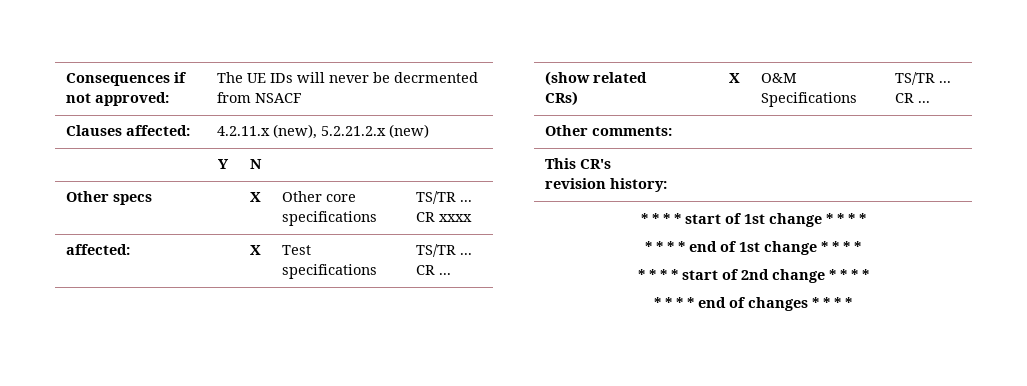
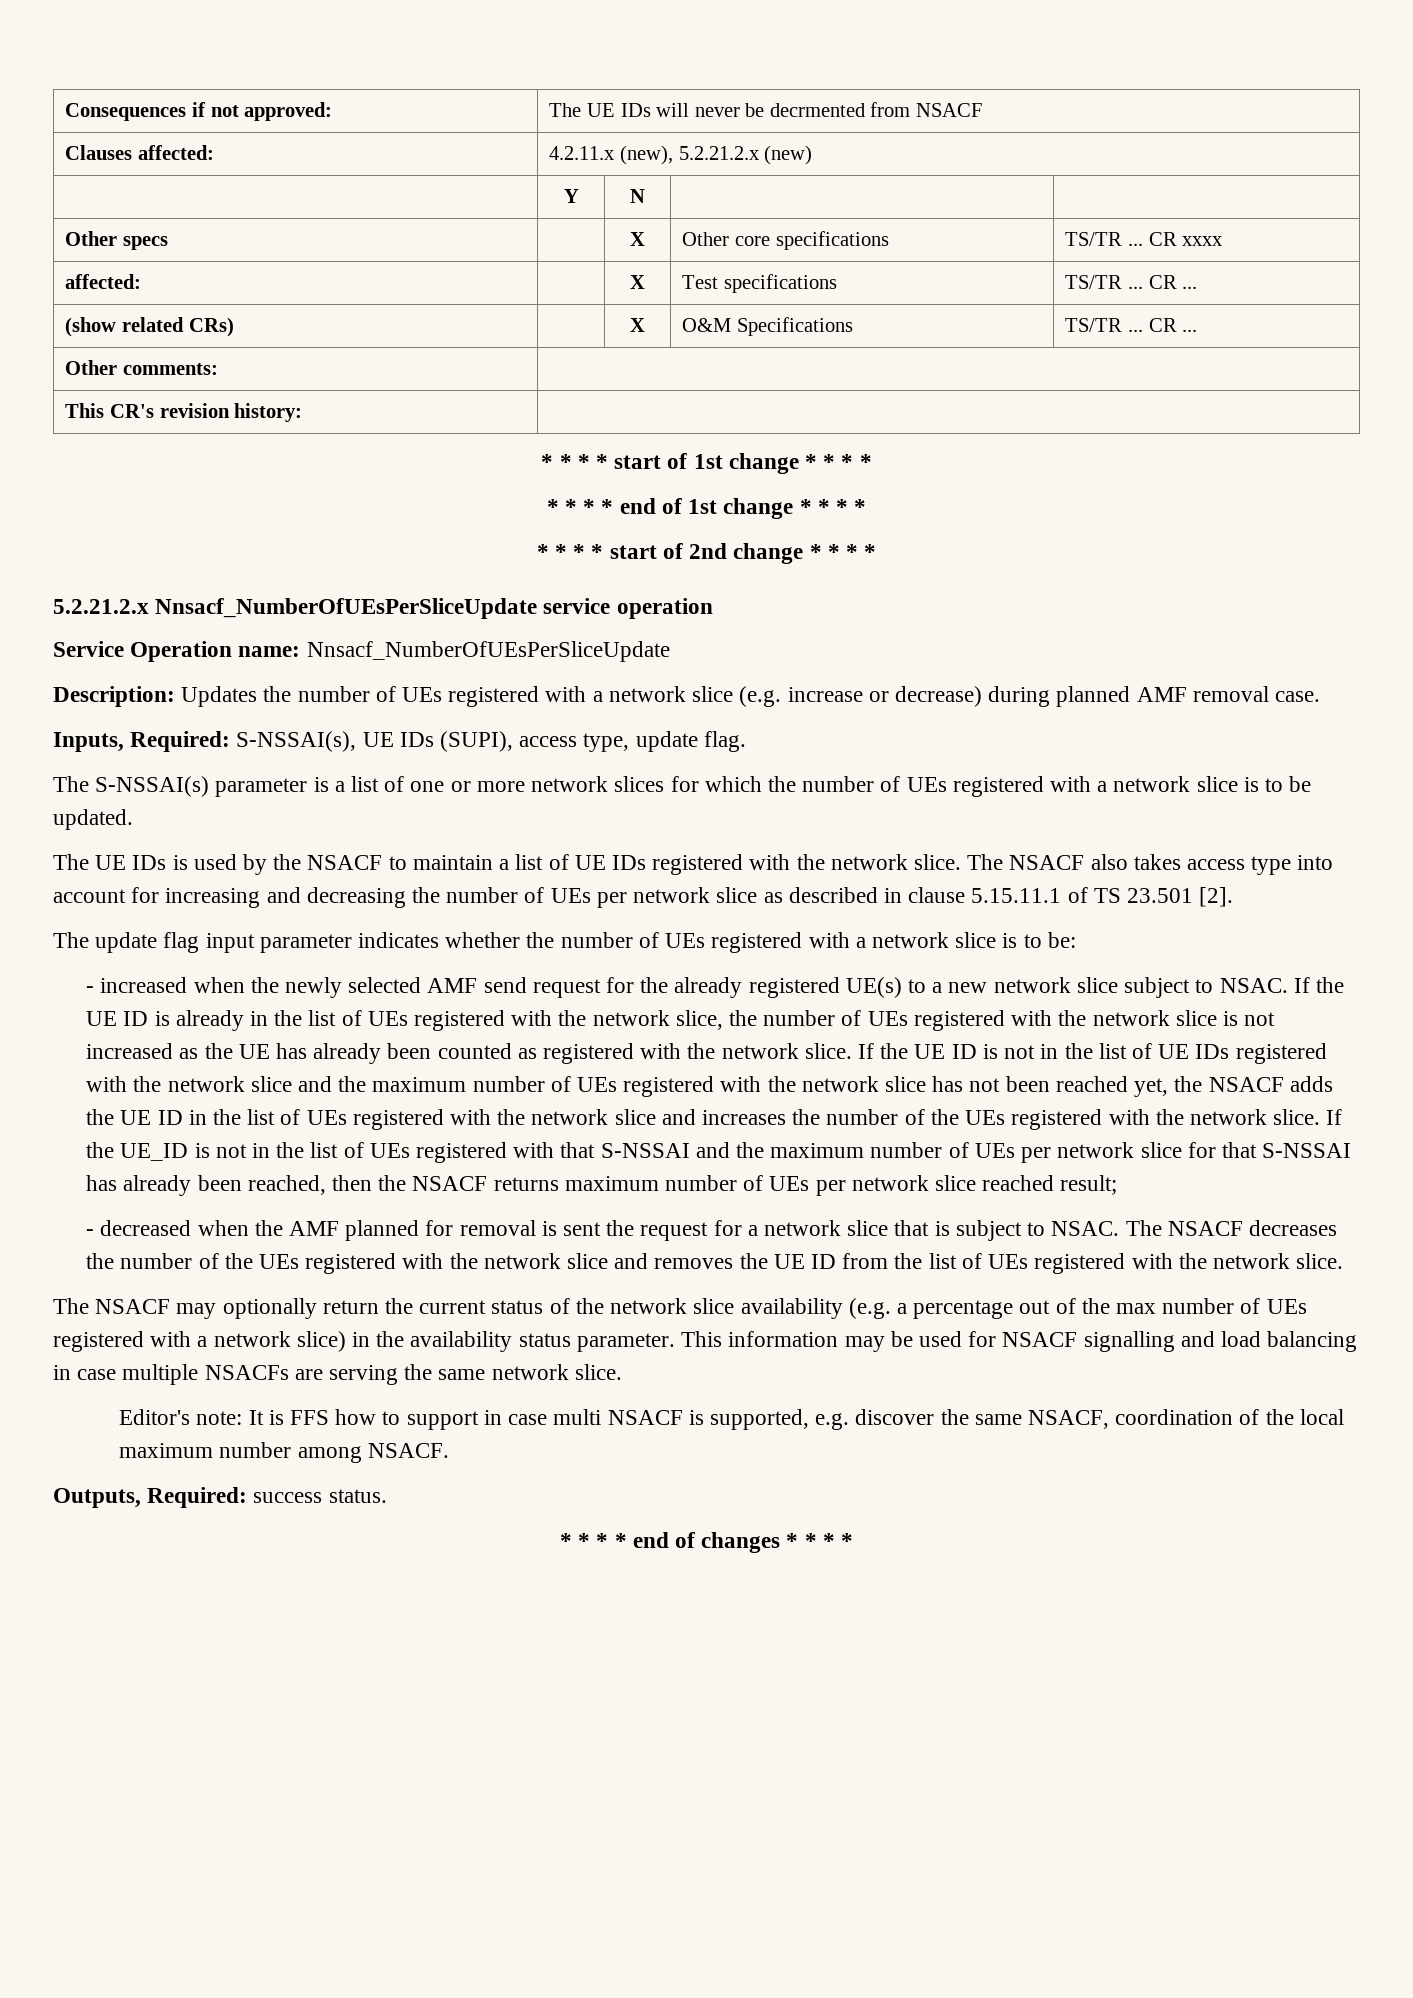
+ 5.2.21.2.x Nnsacf_NumberOfUEsPerSliceUpdate service operation
+ Service Operation name: Nnsacf_NumberOfUEsPerSliceUpdate
+ Description: Updates the number of UEs registered with a network slice (e.g. increase or decrease) during planned AMF removal case.
+ Inputs, Required: S-NSSAI(s), UE IDs (SUPI), access type, update flag.
+ The S-NSSAI(s) parameter is a list of one or more network slices for which the number of UEs registered with a network slice is to be updated.
+ The UE IDs is used by the NSACF to maintain a list of UE IDs registered with the network slice. The NSACF also takes access type into account for increasing and decreasing the number of UEs per network slice as described in clause 5.15.11.1 of TS 23.501 [2].
+ The update flag input parameter indicates whether the number of UEs registered with a network slice is to be:
+ - increased when the newly selected AMF send request for the already registered UE(s) to a new network slice subject to NSAC. If the UE ID is already in the list of UEs registered with the network slice, the number of UEs registered with the network slice is not increased as the UE has already been counted as registered with the network slice. If the UE ID is not in the list of UE IDs registered with the network slice and the maximum number of UEs registered with the network slice has not been reached yet, the NSACF adds the UE ID in the list of UEs registered with the network slice and increases the number of the UEs registered with the network slice. If the UE_ID is not in the list of UEs registered with that S-NSSAI and the maximum number of UEs per network slice for that S-NSSAI has already been reached, then the NSACF returns maximum number of UEs per network slice reached result;
+ - decreased when the AMF planned for removal is sent the request for a network slice that is subject to NSAC. The NSACF decreases the number of the UEs registered with the network slice and removes the UE ID from the list of UEs registered with the network slice.
+ The NSACF may optionally return the current status of the network slice availability (e.g. a percentage out of the max number of UEs registered with a network slice) in the availability status parameter. This information may be used for NSACF signalling and load balancing in case multiple NSACFs are serving the same network slice.
+ Editor's note: It is FFS how to support in case multi NSACF is supported, e.g. discover the same NSACF, coordination of the local maximum number among NSACF.
+ Outputs, Required: success status.

